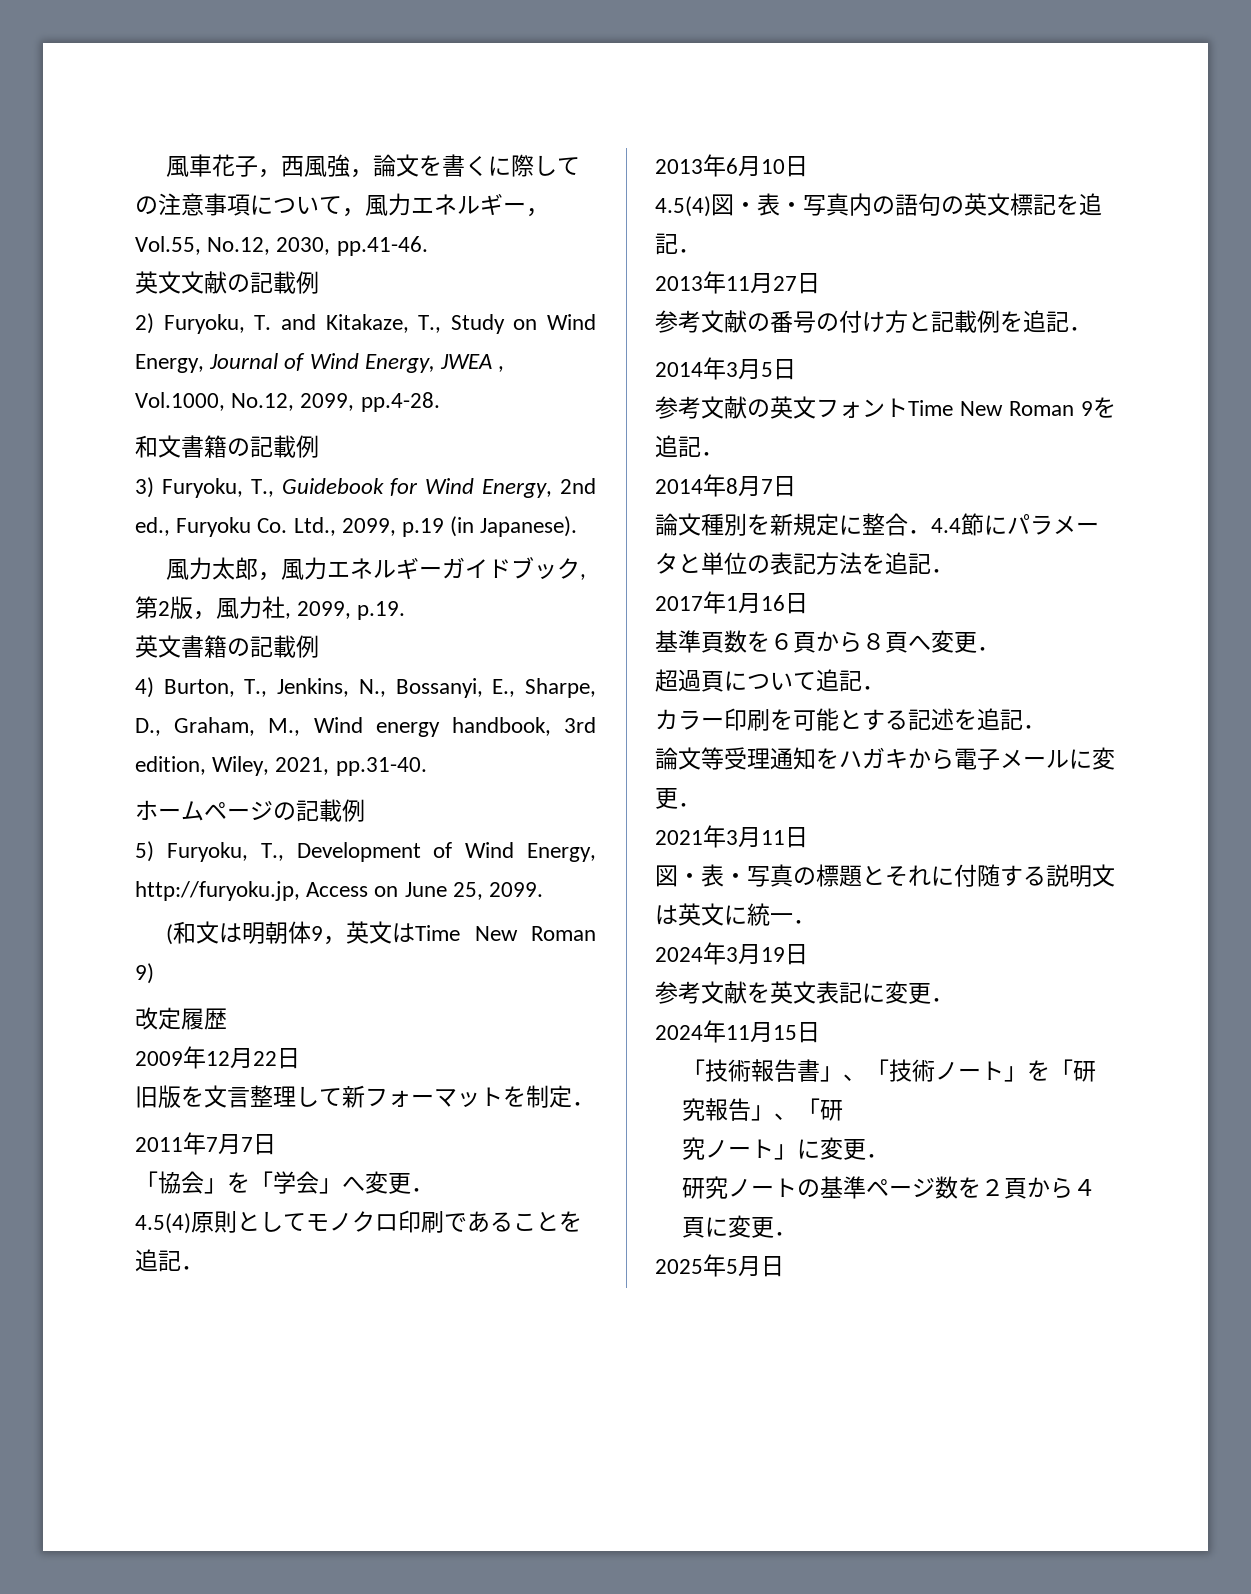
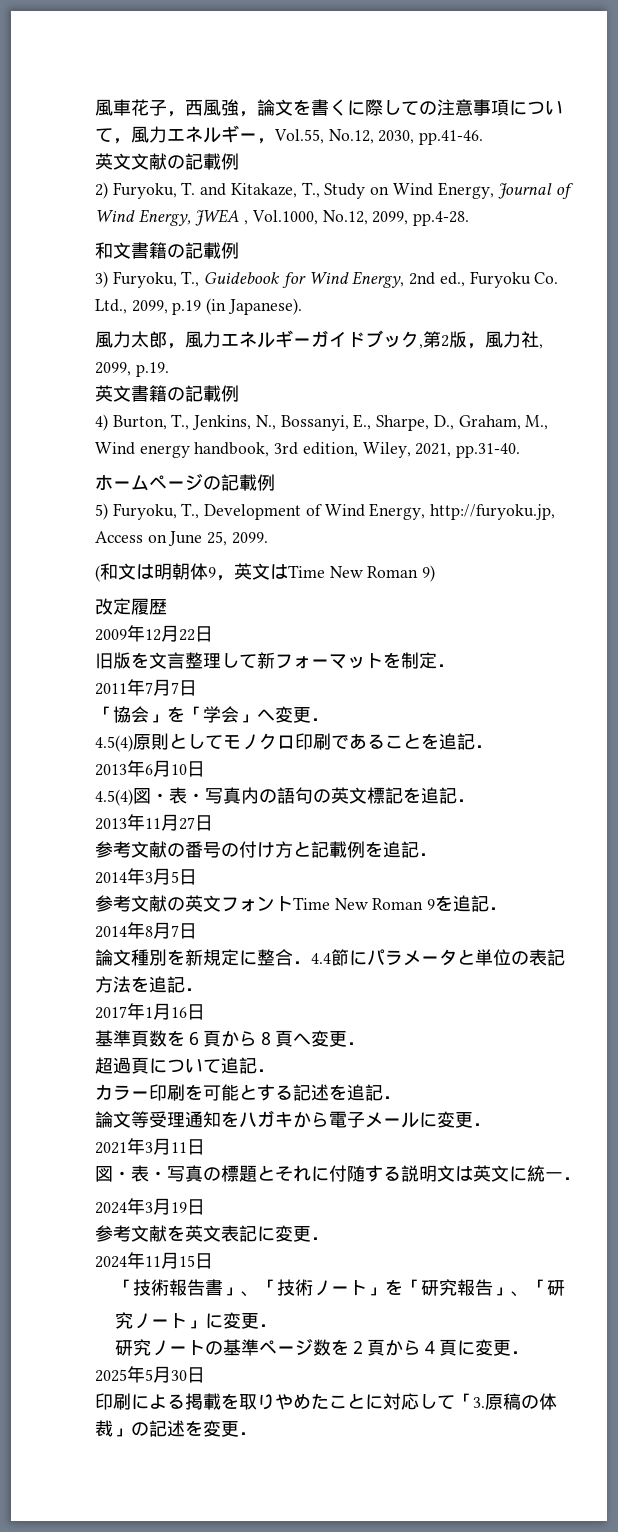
- 2025年5月日
+ 2025年5月30日
+ 印刷による掲載を取りやめたことに対応して「3.原稿の体裁」の記述を変更．

